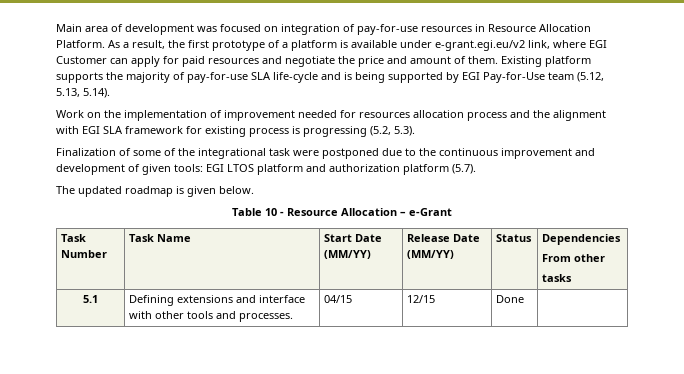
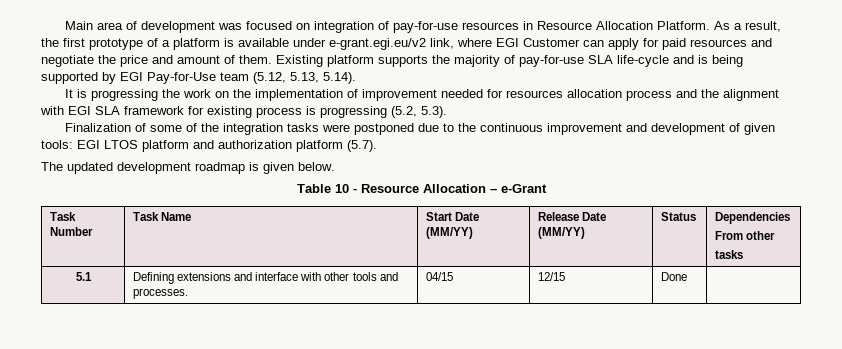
- Work on the implementation of improvement needed for resources allocation process and the alignment with EGI SLA framework for existing process is progressing (5.2, 5.3).
+ It is progressing the work on the implementation of improvement needed for resources allocation process and the alignment with EGI SLA framework for existing process is progressing (5.2, 5.3).
- Finalization of some of the integrational task were postponed due to the continuous improvement and development of given tools: EGI LTOS platform and authorization platform (5.7).
+ Finalization of some of the integration tasks were postponed due to the continuous improvement and development of given tools: EGI LTOS platform and authorization platform (5.7).
- The updated roadmap is given below.
+ The updated development roadmap is given below.

